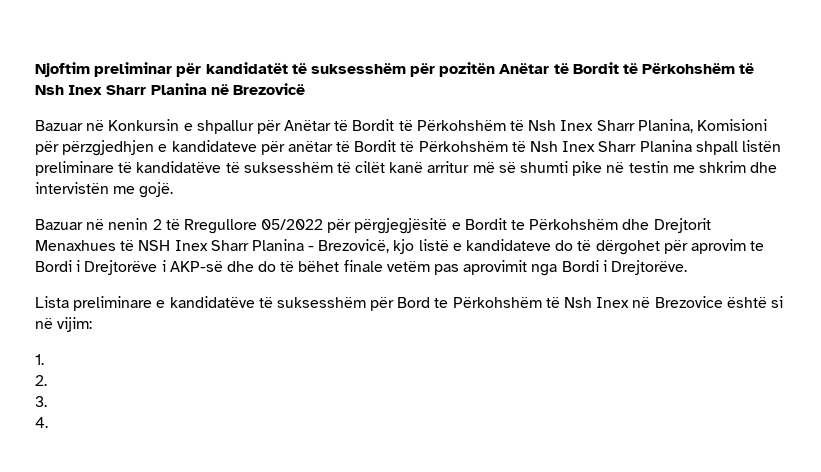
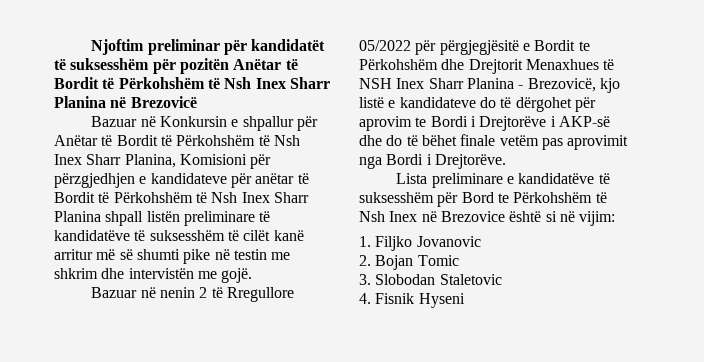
- 1.
+ 1. Filjko Jovanovic
- 2.
+ 2. Bojan Tomic
- 3.
+ 3. Slobodan Staletovic
- 4.
+ 4. Fisnik Hyseni

